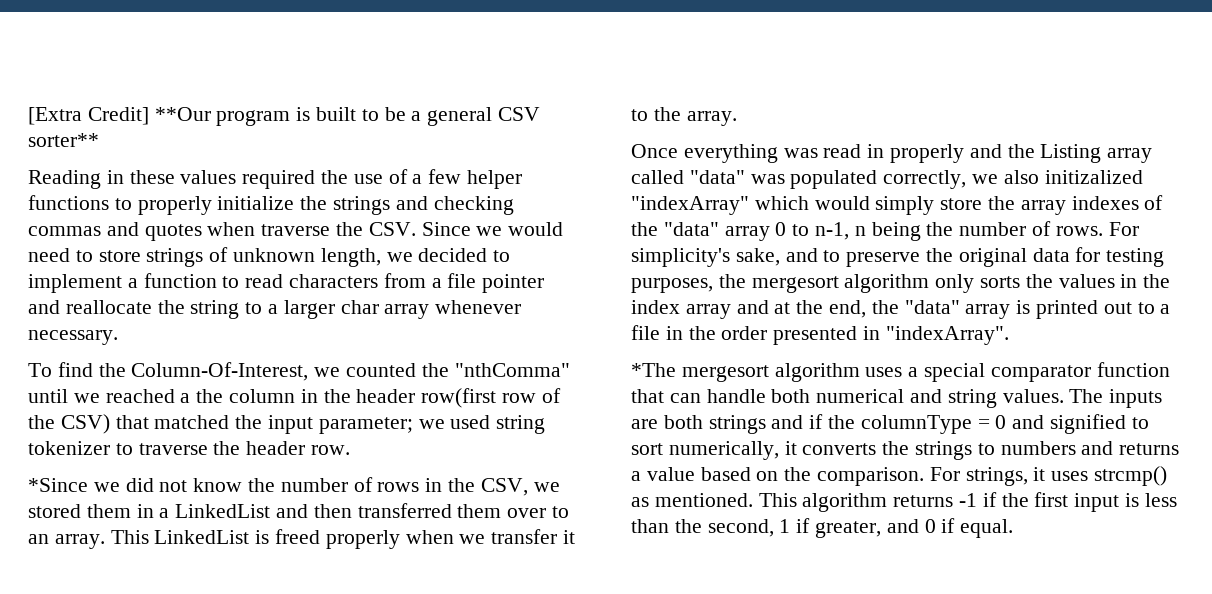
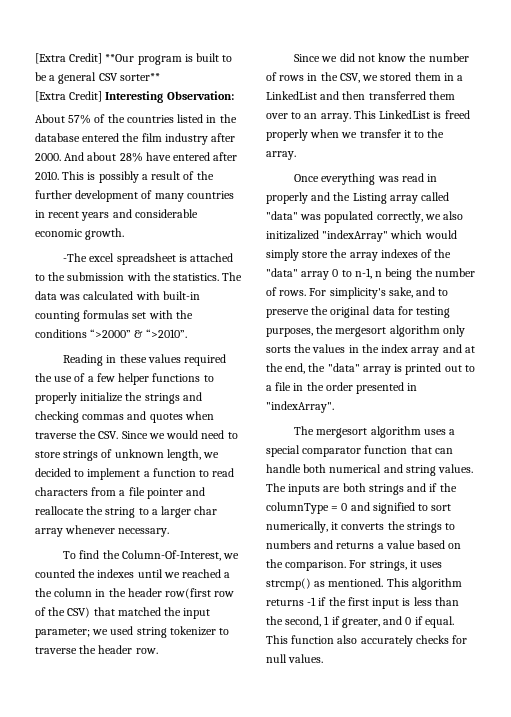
+ [Extra Credit] Interesting Observation:
+ About 57% of the countries listed in the database entered the film industry after 2000. And about 28% have entered after 2010. This is possibly a result of the further development of many countries in recent years and considerable economic growth.
+ -The excel spreadsheet is attached to the submission with the statistics. The data was calculated with built-in counting formulas set with the conditions “>2000” & “>2010”.
- To find the Column-Of-Interest, we counted the "nthComma" until we reached a the column in the header row(first row of the CSV) that matched the input parameter; we used string tokenizer to traverse the header row.
+ To find the Column-Of-Interest, we counted the indexes until we reached a the column in the header row(first row of the CSV) that matched the input parameter; we used string tokenizer to traverse the header row.
- *Since we did not know the number of rows in the CSV, we stored them in a LinkedList and then transferred them over to an array.
+ Since we did not know the number of rows in the CSV, we stored them in a LinkedList and then transferred them over to an array.
- *The mergesort algorithm uses a special comparator function that can handle both numerical and string values.
+ The mergesort algorithm uses a special comparator function that can handle both numerical and string values.
+ This function also accurately checks for null values.

